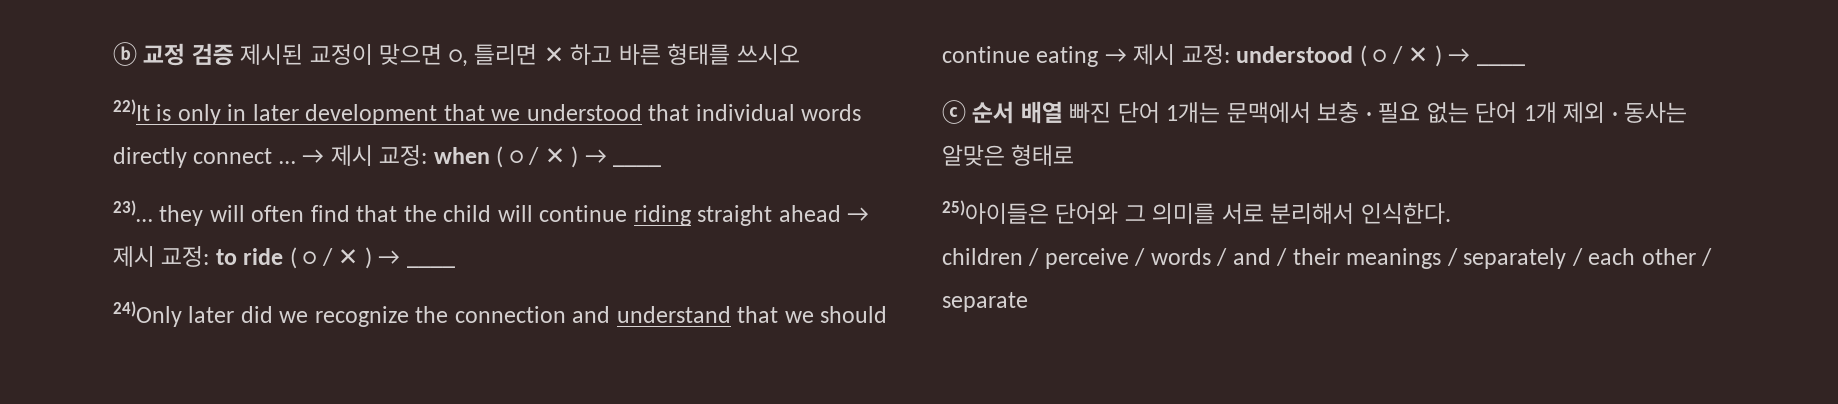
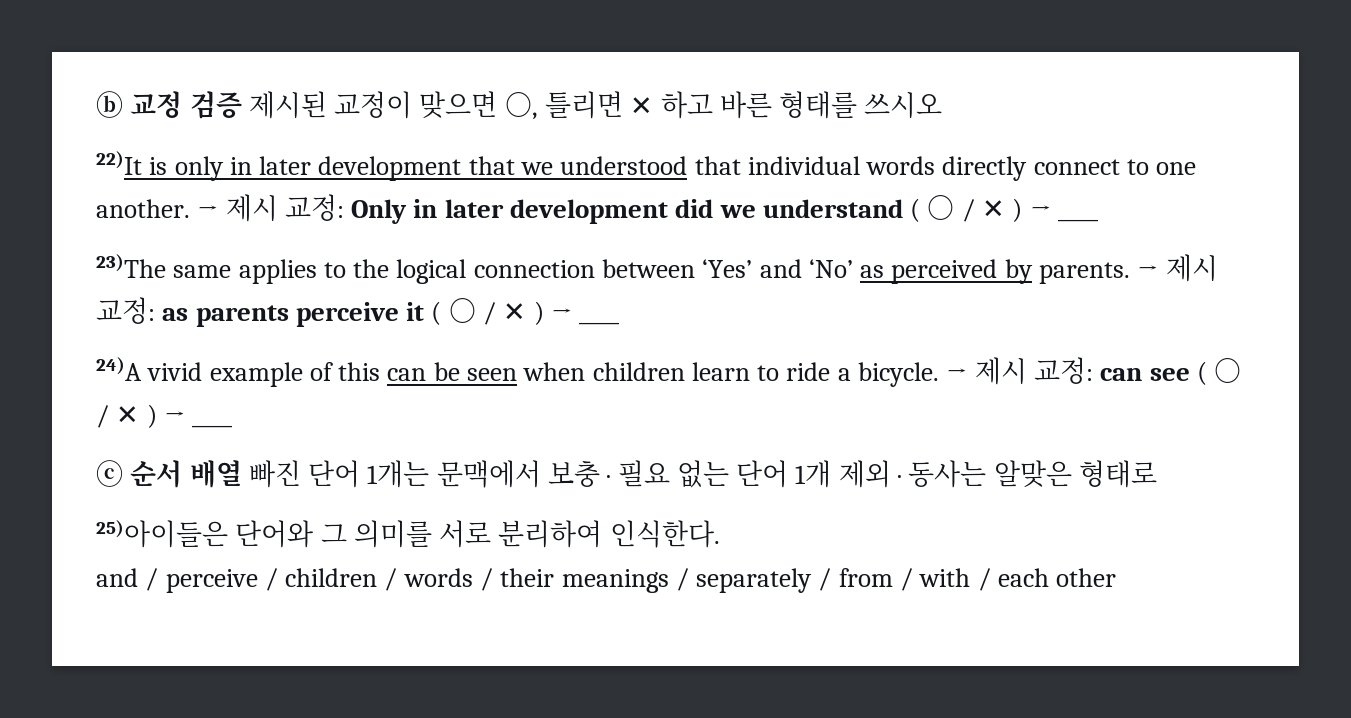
- 22)It is only in later development that we understood that individual words directly connect … → 제시 교정: when ( ○ / ✕ ) → ____
- 23)… they will often find that the child will continue riding straight ahead → 제시 교정: to ride ( ○ / ✕ ) → ____
- 24)Only later did we recognize the connection and understand that we should continue eating → 제시 교정: understood ( ○ / ✕ ) → ____
+ 22)It is only in later development that we understood that individual words directly connect to one another. → 제시 교정: Only in later development did we understand ( ○ / ✕ ) → ____
+ 23)The same applies to the logical connection between ‘Yes’ and ‘No’ as perceived by parents. → 제시 교정: as parents perceive it ( ○ / ✕ ) → ____
+ 24)A vivid example of this can be seen when children learn to ride a bicycle. → 제시 교정: can see ( ○ / ✕ ) → ____
- 25)아이들은 단어와 그 의미를 서로 분리해서 인식한다.
+ 25)아이들은 단어와 그 의미를 서로 분리하여 인식한다.
- children / perceive / words / and / their meanings / separately / each other / separate
+ and / perceive / children / words / their meanings / separately / from / with / each other

